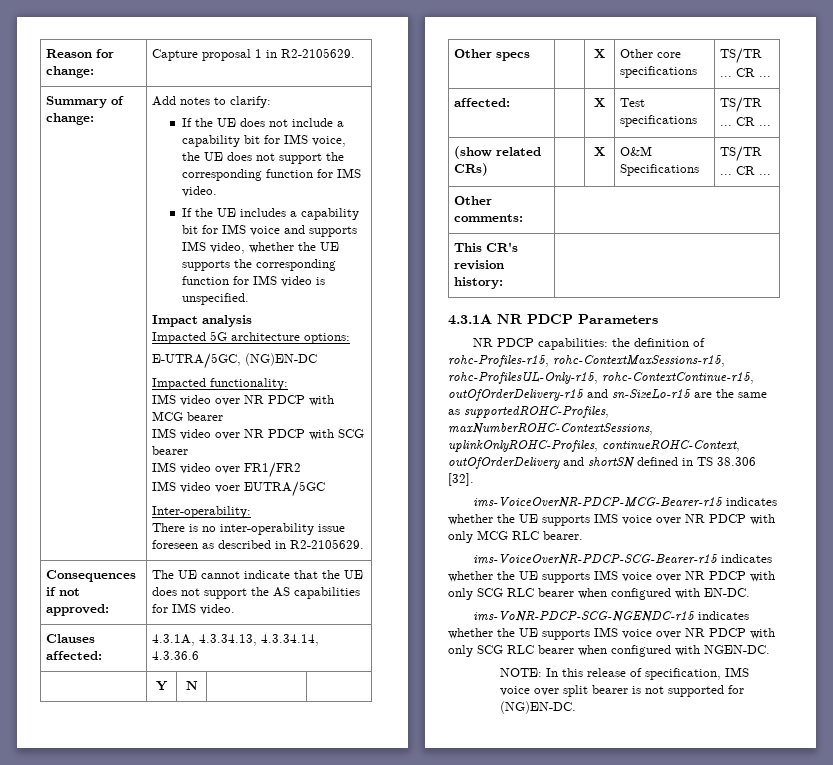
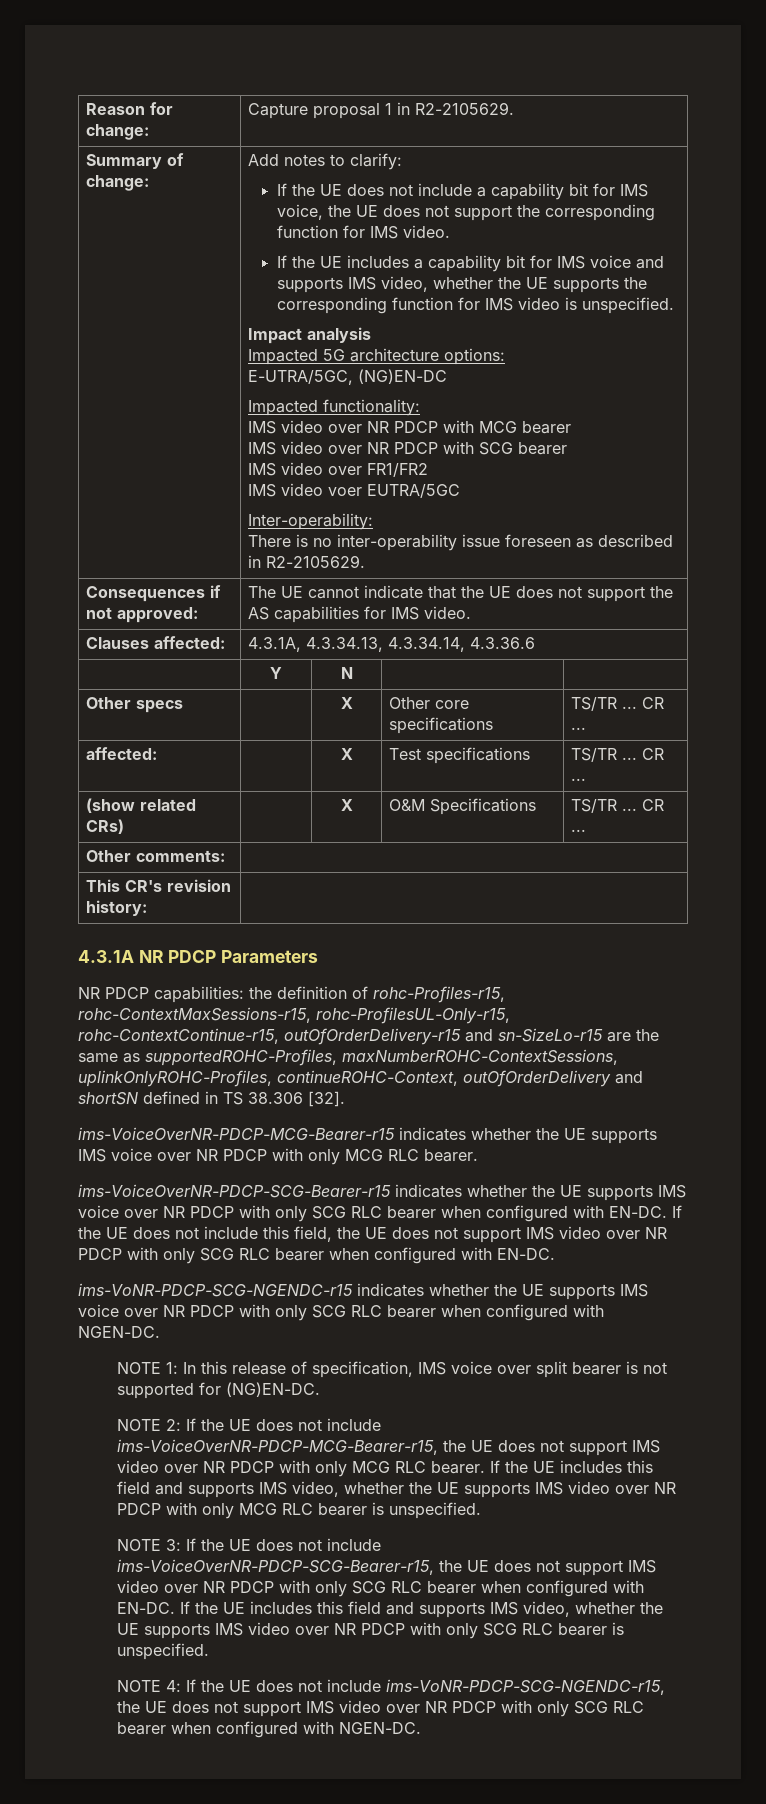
+ If the UE does not include this field, the UE does not support IMS video over NR PDCP with only SCG RLC bearer when configured with EN-DC.
- NOTE: In this release of specification, IMS voice over split bearer is not supported for (NG)EN-DC.
+ NOTE 1: In this release of specification, IMS voice over split bearer is not supported for (NG)EN-DC.
+ NOTE 2: If the UE does not include ims-VoiceOverNR-PDCP-MCG-Bearer-r15, the UE does not support IMS video over NR PDCP with only MCG RLC bearer. If the UE includes this field and supports IMS video, whether the UE supports IMS video over NR PDCP with only MCG RLC bearer is unspecified.
+ NOTE 3: If the UE does not include ims-VoiceOverNR-PDCP-SCG-Bearer-r15, the UE does not support IMS video over NR PDCP with only SCG RLC bearer when configured with EN-DC. If the UE includes this field and supports IMS video, whether the UE supports IMS video over NR PDCP with only SCG RLC bearer is unspecified.
+ NOTE 4: If the UE does not include ims-VoNR-PDCP-SCG-NGENDC-r15, the UE does not support IMS video over NR PDCP with only SCG RLC bearer when configured with NGEN-DC.

